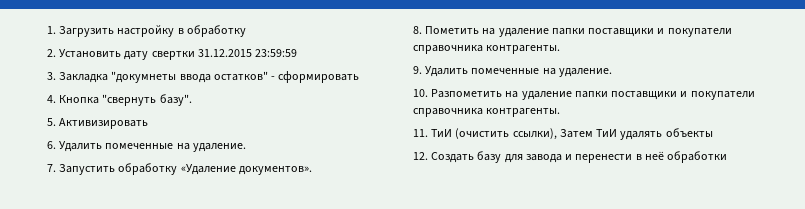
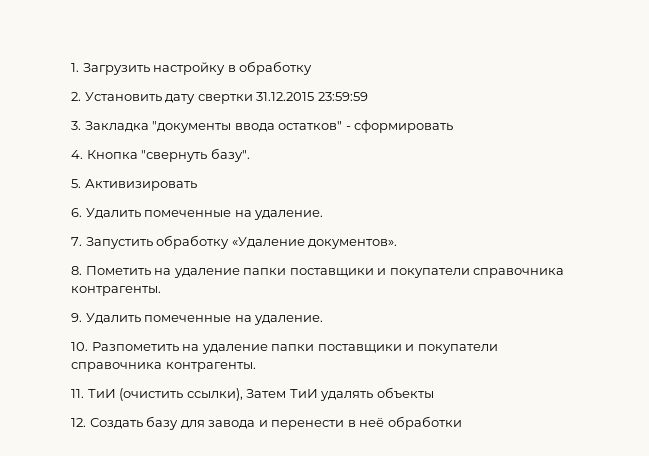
- 3. Закладка "докумнеты ввода остатков" - сформировать
+ 3. Закладка "документы ввода остатков" - сформировать

